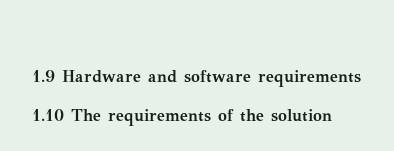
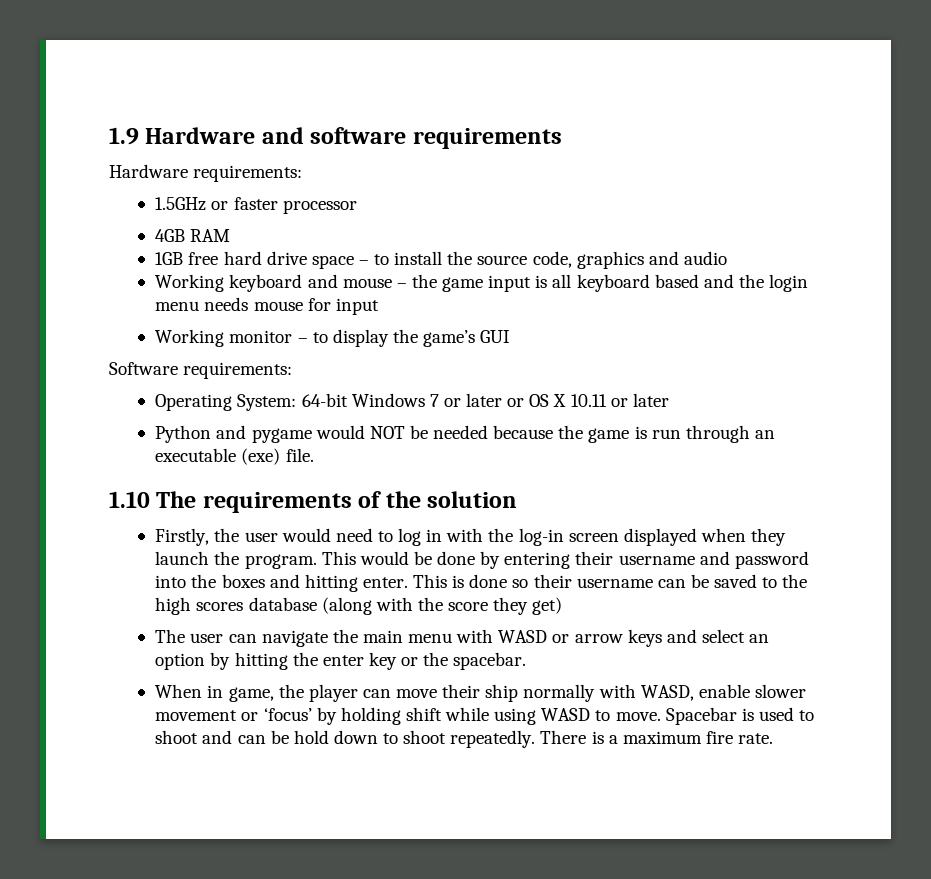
+ Hardware requirements:
+ 1.5GHz or faster processor
+ 4GB RAM
+ 1GB free hard drive space – to install the source code, graphics and audio
+ Working keyboard and mouse – the game input is all keyboard based and the login menu needs mouse for input
+ Working monitor – to display the game’s GUI
+ Software requirements:
+ Operating System: 64-bit Windows 7 or later or OS X 10.11 or later
+ Python and pygame would NOT be needed because the game is run through an executable (exe) file.
+ Firstly, the user would need to log in with the log-in screen displayed when they launch the program. This would be done by entering their username and password into the boxes and hitting enter. This is done so their username can be saved to the high scores database (along with the score they get)
+ The user can navigate the main menu with WASD or arrow keys and select an option by hitting the enter key or the spacebar.
+ When in game, the player can move their ship normally with WASD, enable slower movement or ‘focus’ by holding shift while using WASD to move. Spacebar is used to shoot and can be hold down to shoot repeatedly. There is a maximum fire rate.

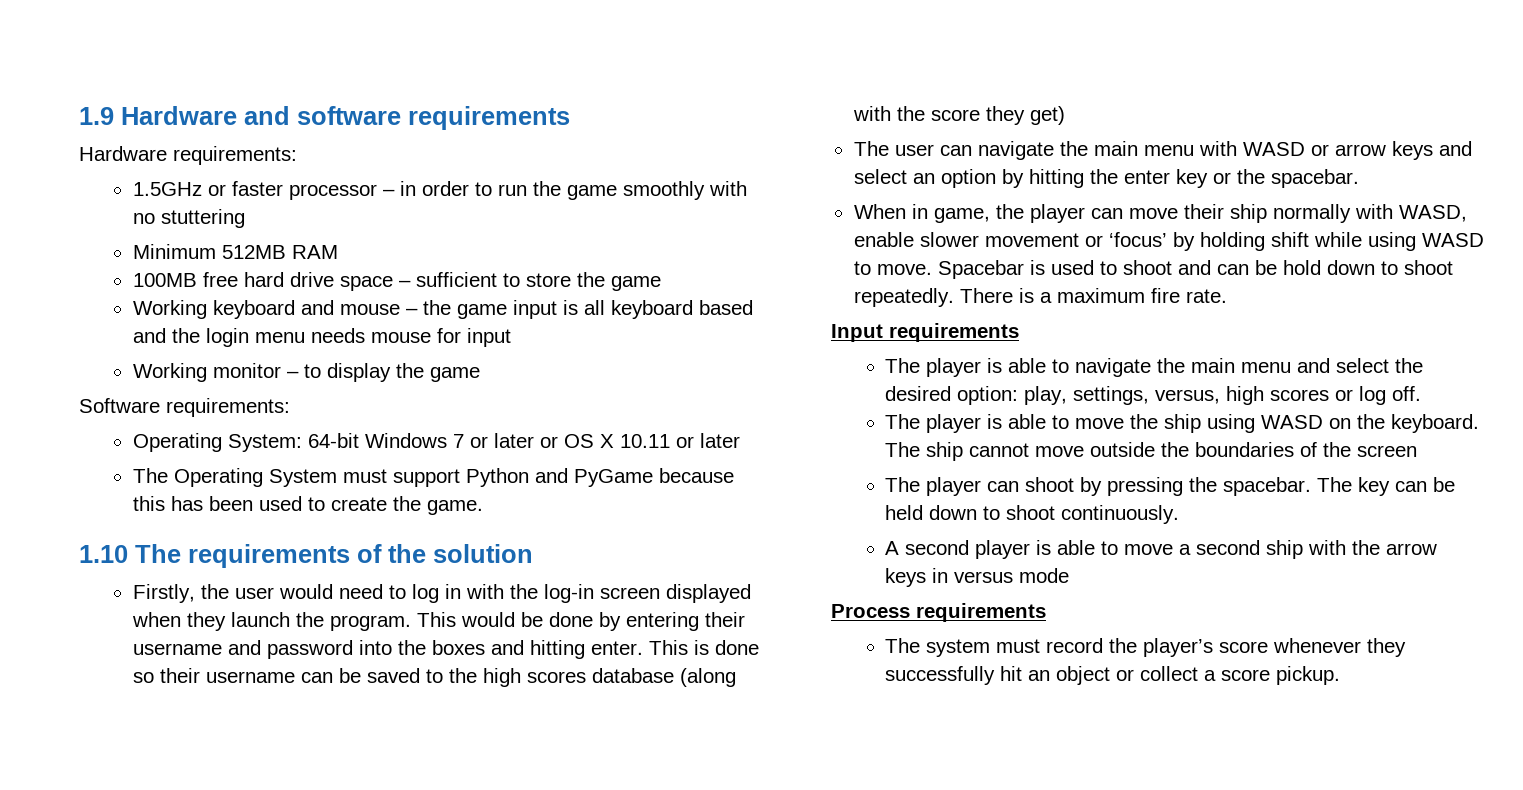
- 1.5GHz or faster processor
- 4GB RAM
+ 1.5GHz or faster processor – in order to run the game smoothly with no stuttering
+ Minimum 512MB RAM
- 1GB free hard drive space – to install the source code, graphics and audio
+ 100MB free hard drive space – sufficient to store the game
- Working monitor – to display the game’s GUI
+ Working monitor – to display the game
- Python and pygame would NOT be needed because the game is run through an executable (exe) file.
+ The Operating System must support Python and PyGame because this has been used to create the game.
+ Input requirements
+ The player is able to navigate the main menu and select the desired option: play, settings, versus, high scores or log off.
+ The player is able to move the ship using WASD on the keyboard. The ship cannot move outside the boundaries of the screen
+ The player can shoot by pressing the spacebar. The key can be held down to shoot continuously.
+ A second player is able to move a second ship with the arrow keys in versus mode
+ Process requirements
+ The system must record the player’s score whenever they successfully hit an object or collect a score pickup.

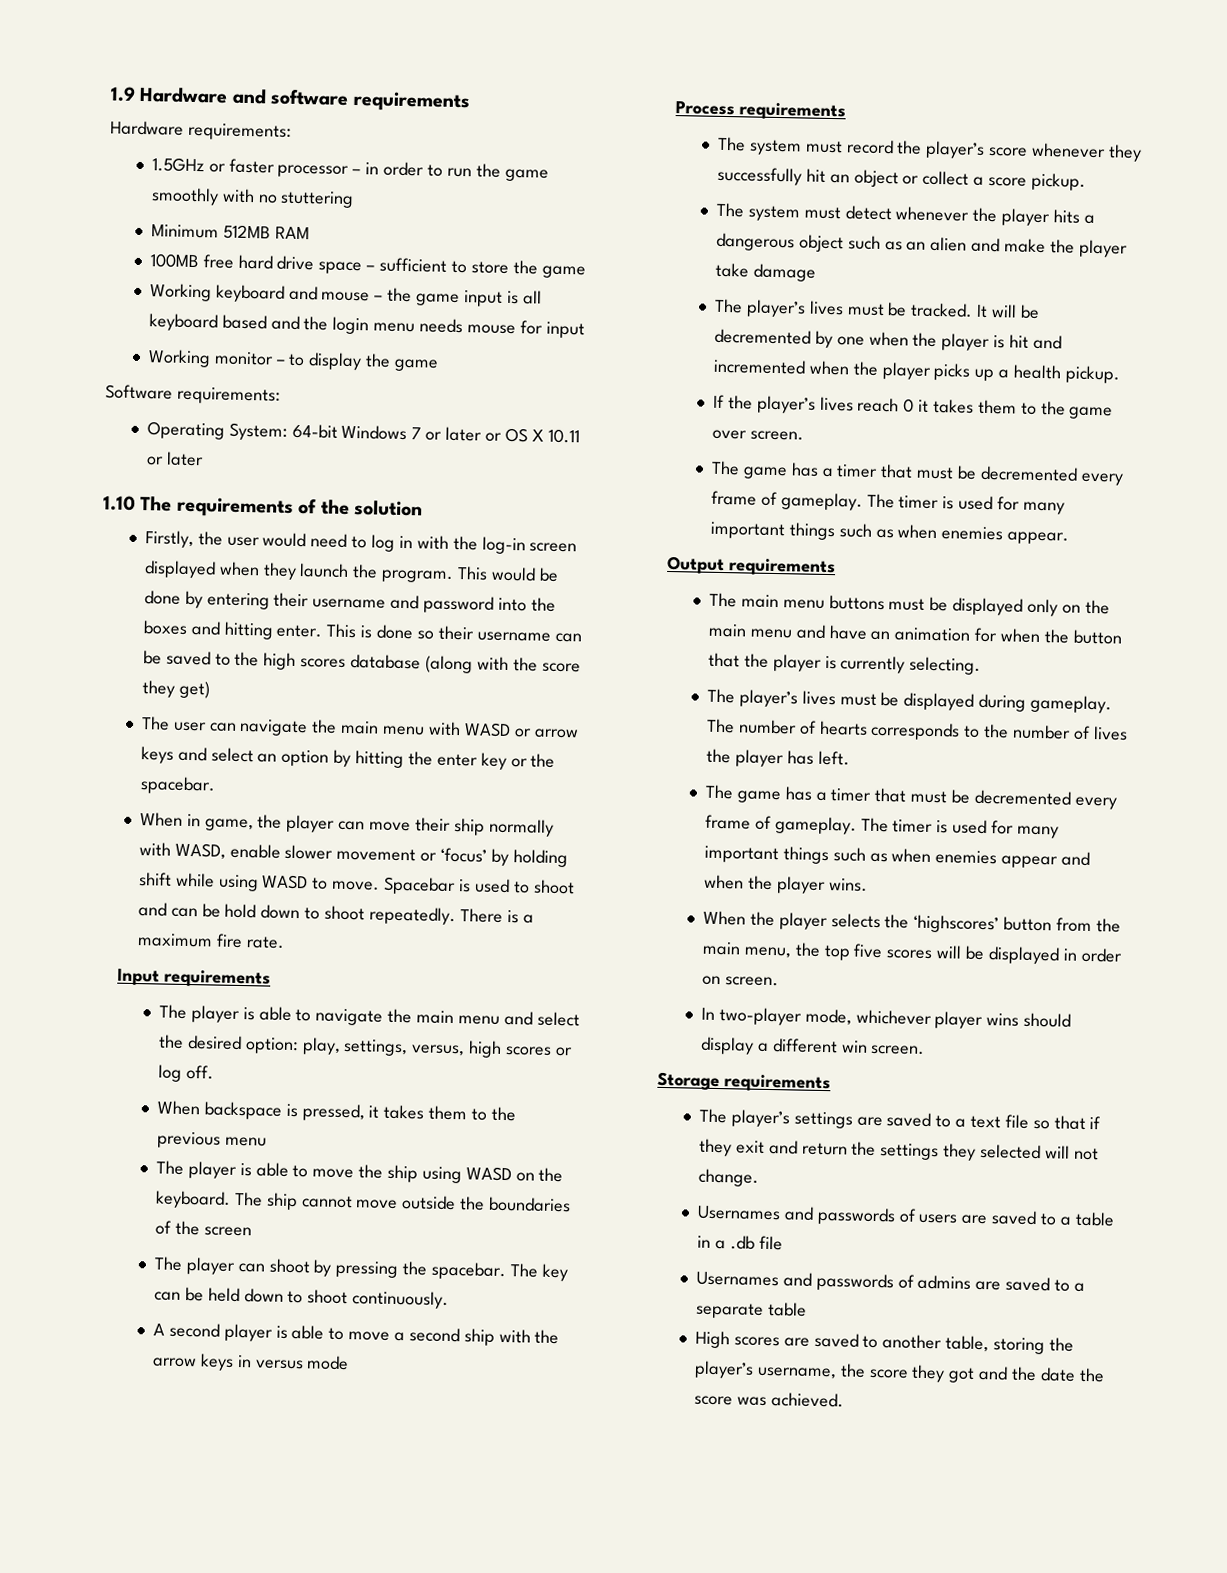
- The Operating System must support Python and PyGame because this has been used to create the game.
+ When backspace is pressed, it takes them to the previous menu
+ The system must detect whenever the player hits a dangerous object such as an alien and make the player take damage
+ The player’s lives must be tracked. It will be decremented by one when the player is hit and incremented when the player picks up a health pickup.
+ If the player’s lives reach 0 it takes them to the game over screen.
+ The game has a timer that must be decremented every frame of gameplay. The timer is used for many important things such as when enemies appear.
+ Output requirements
+ The main menu buttons must be displayed only on the main menu and have an animation for when the button that the player is currently selecting.
+ The player’s lives must be displayed during gameplay. The number of hearts corresponds to the number of lives the player has left.
+ The game has a timer that must be decremented every frame of gameplay. The timer is used for many important things such as when enemies appear and when the player wins.
+ When the player selects the ‘highscores’ button from the main menu, the top five scores will be displayed in order on screen.
+ In two-player mode, whichever player wins should display a different win screen.
+ Storage requirements
+ The player’s settings are saved to a text file so that if they exit and return the settings they selected will not change.
+ Usernames and passwords of users are saved to a table in a .db file
+ Usernames and passwords of admins are saved to a separate table
+ High scores are saved to another table, storing the player’s username, the score they got and the date the score was achieved.

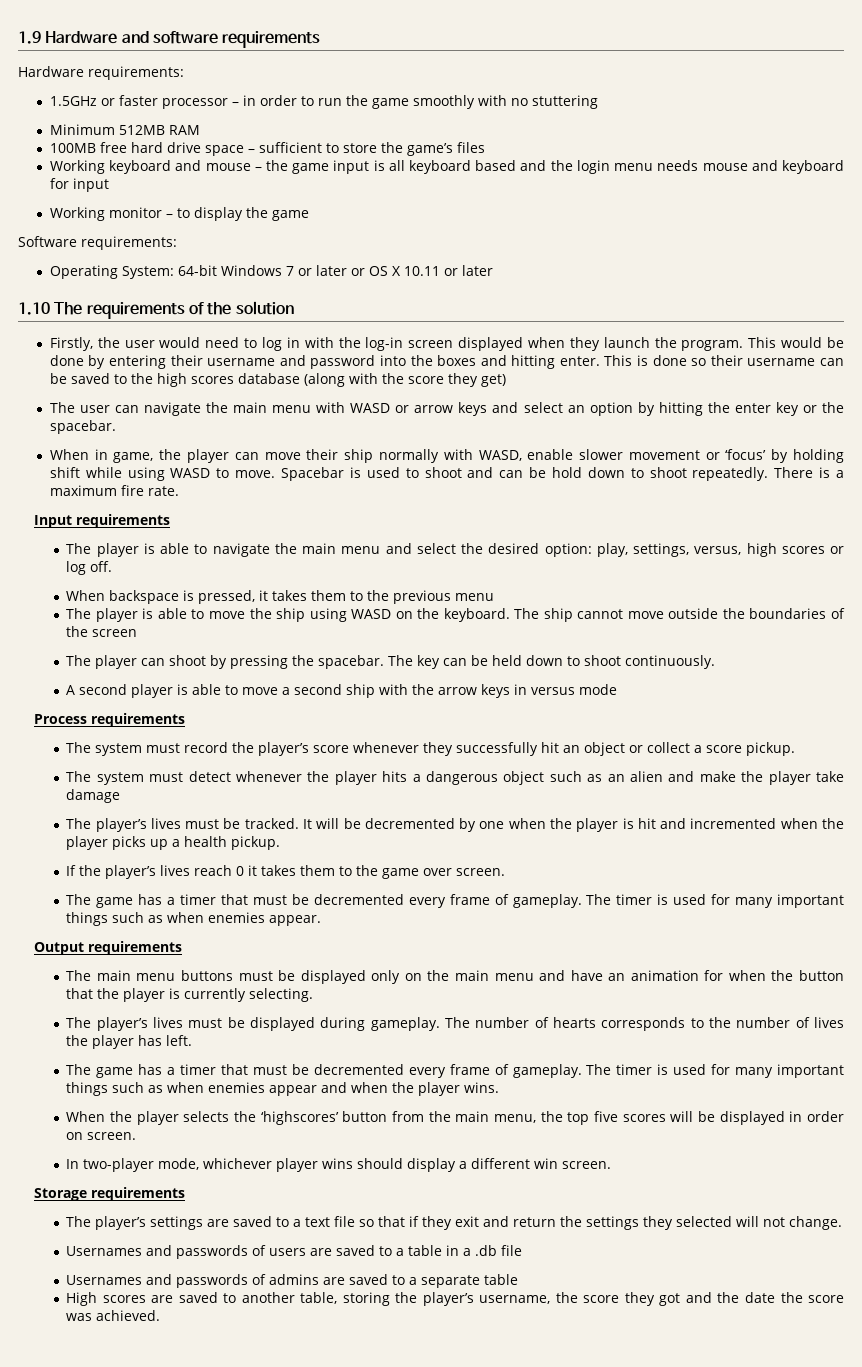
- 100MB free hard drive space – sufficient to store the game
+ 100MB free hard drive space – sufficient to store the game’s files
- Working keyboard and mouse – the game input is all keyboard based and the login menu needs mouse for input
+ Working keyboard and mouse – the game input is all keyboard based and the login menu needs mouse and keyboard for input

